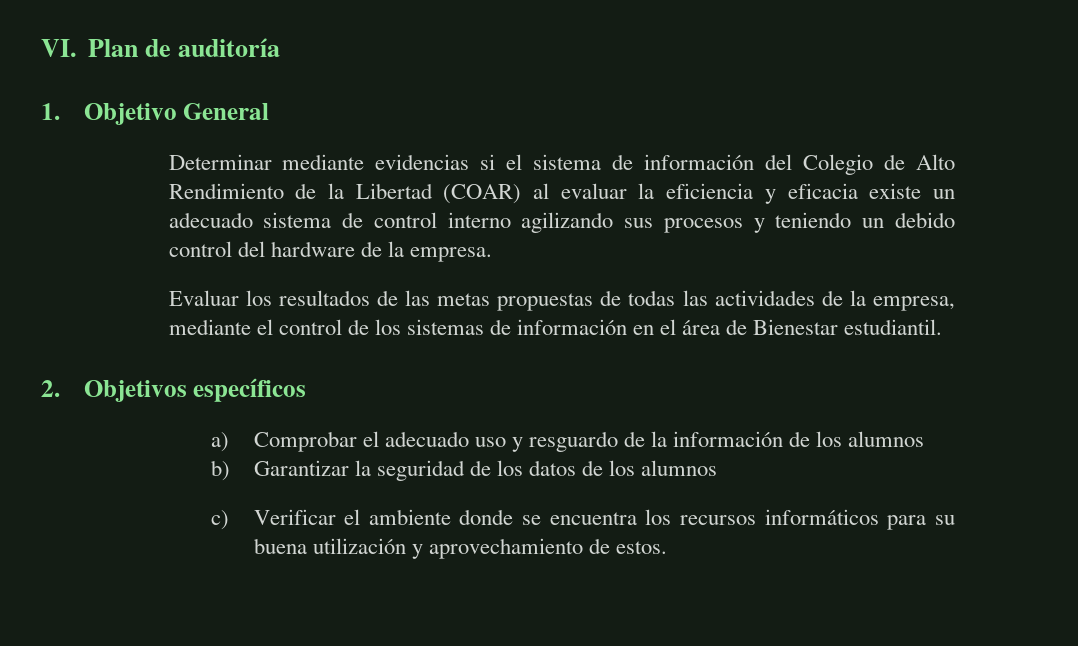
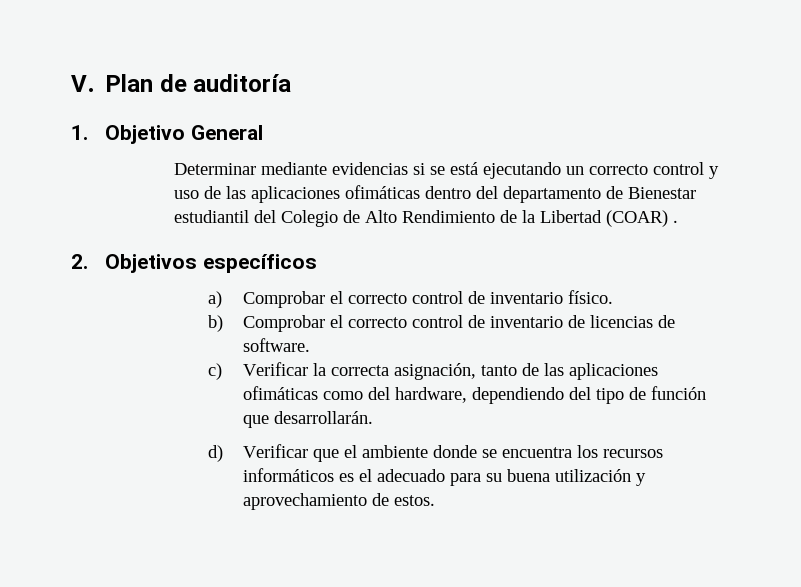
- VI. Plan de auditoría
+ V. Plan de auditoría
- Determinar mediante evidencias si el sistema de información del Colegio de Alto Rendimiento de la Libertad (COAR) al evaluar la eficiencia y eficacia existe un adecuado sistema de control interno agilizando sus procesos y teniendo un debido control del hardware de la empresa.
- Evaluar los resultados de las metas propuestas de todas las actividades de la empresa, mediante el control de los sistemas de información en el área de Bienestar estudiantil.
+ Determinar mediante evidencias si se está ejecutando un correcto control y uso de las aplicaciones ofimáticas dentro del departamento de Bienestar estudiantil del Colegio de Alto Rendimiento de la Libertad (COAR) .
- a) Comprobar el adecuado uso y resguardo de la información de los alumnos
- b) Garantizar la seguridad de los datos de los alumnos
- c) Verificar el ambiente donde se encuentra los recursos informáticos para su buena utilización y aprovechamiento de estos.
+ a) Comprobar el correcto control de inventario físico.
+ b) Comprobar el correcto control de inventario de licencias de software.
+ c) Verificar la correcta asignación, tanto de las aplicaciones ofimáticas como del hardware, dependiendo del tipo de función que desarrollarán.
+ d) Verificar que el ambiente donde se encuentra los recursos informáticos es el adecuado para su buena utilización y aprovechamiento de estos.

